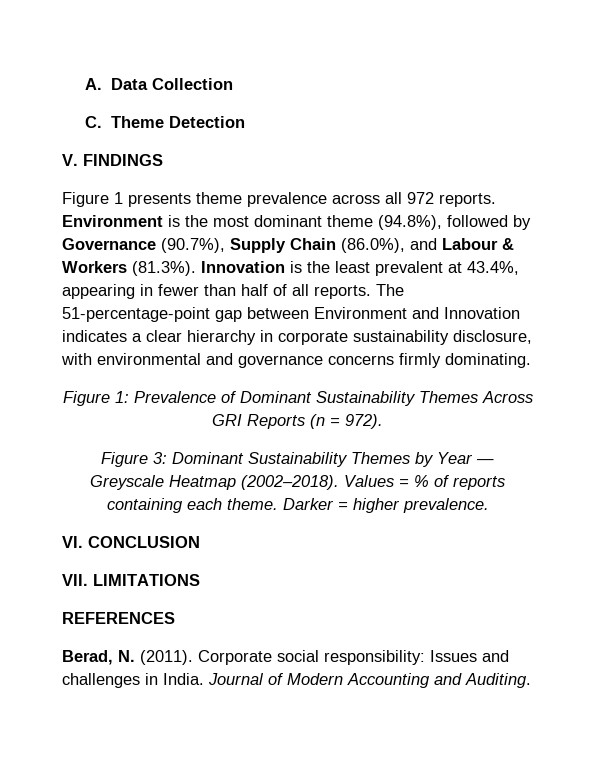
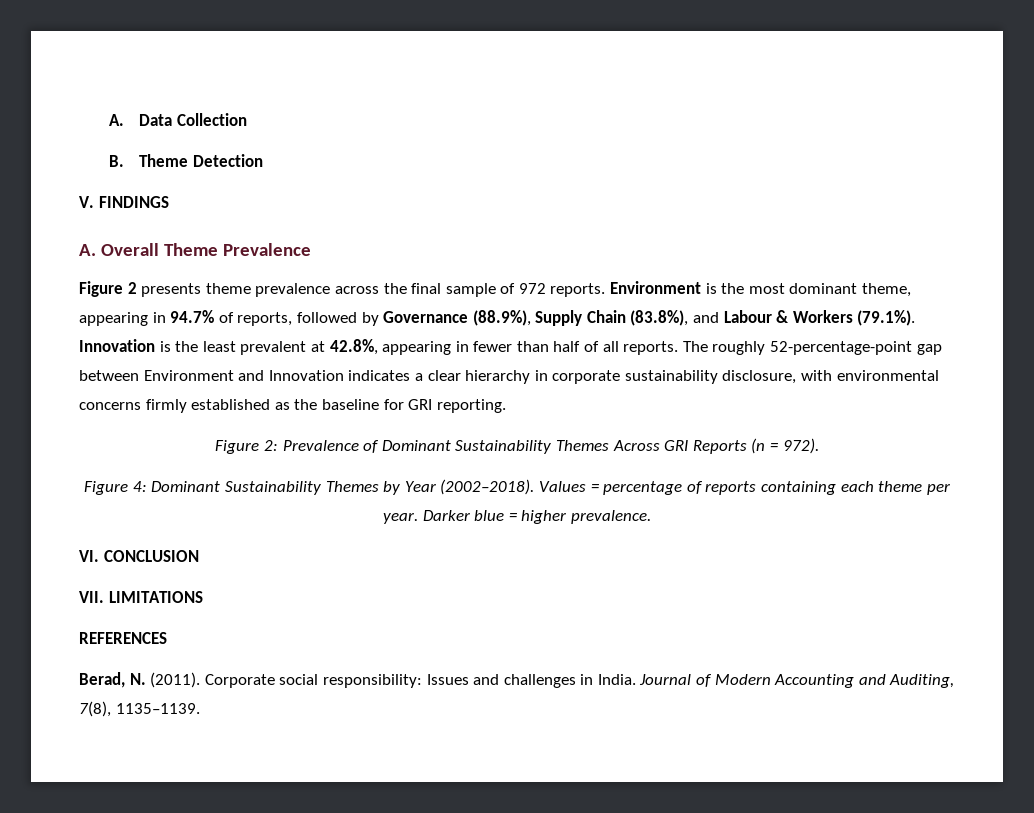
- C. Theme Detection
+ B. Theme Detection
- Figure 1 presents theme prevalence across all 972 reports.
+ A. Overall Theme Prevalence
+ Figure 2 presents theme prevalence across the final sample of 972 reports.
- Environment is the most dominant theme (94.8%), followed by Governance (90.7%), Supply Chain (86.0%), and Labour & Workers (81.3%). Innovation is the least prevalent at 43.4%, appearing in fewer than half of all reports.
+ Environment is the most dominant theme, appearing in 94.7% of reports, followed by Governance (88.9%), Supply Chain (83.8%), and Labour & Workers (79.1%). Innovation is the least prevalent at 42.8%, appearing in fewer than half of all reports.
- The 51-percentage-point gap between Environment and Innovation indicates a clear hierarchy in corporate sustainability disclosure, with environmental and governance concerns firmly dominating.
- Figure 1: Prevalence of Dominant Sustainability Themes Across GRI Reports (n = 972).
+ The roughly 52-percentage-point gap between Environment and Innovation indicates a clear hierarchy in corporate sustainability disclosure, with environmental concerns firmly established as the baseline for GRI reporting.
+ Figure 2: Prevalence of Dominant Sustainability Themes Across GRI Reports (n = 972).
- Figure 3: Dominant Sustainability Themes by Year — Greyscale Heatmap (2002–2018).
+ Figure 4: Dominant Sustainability Themes by Year (2002–2018).
- Values = % of reports containing each theme. Darker = higher prevalence.
+ Values = percentage of reports containing each theme per year. Darker blue = higher prevalence.
- Journal of Modern Accounting and Auditing.
+ Journal of Modern Accounting and Auditing, 7(8), 1135–1139.

